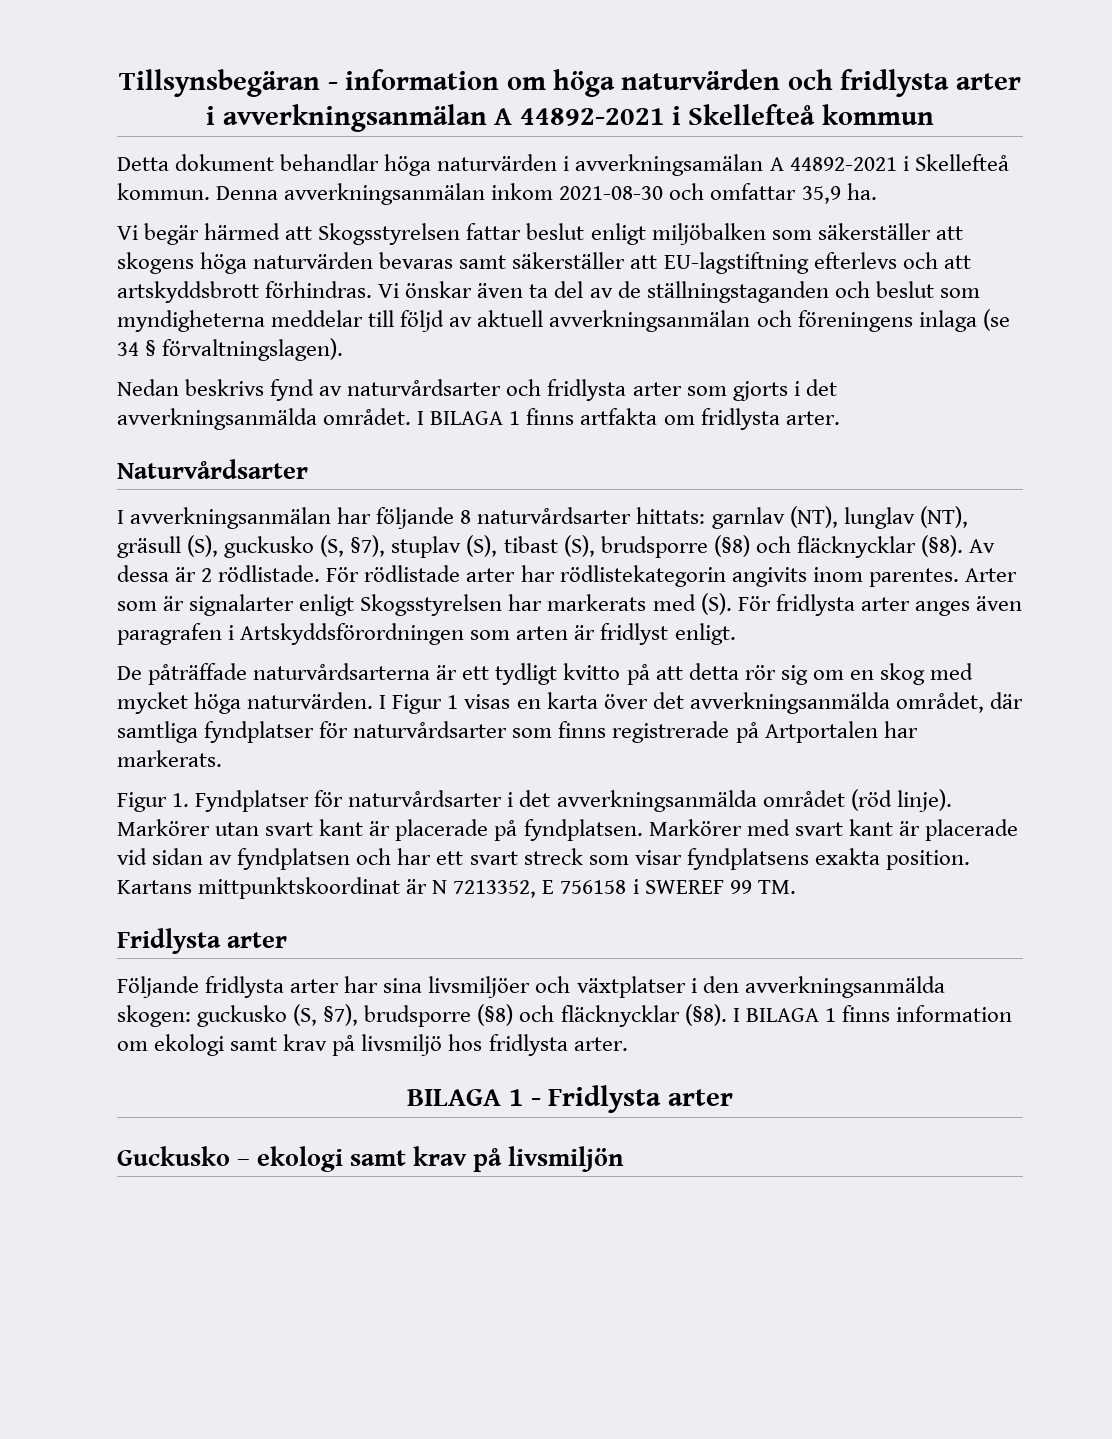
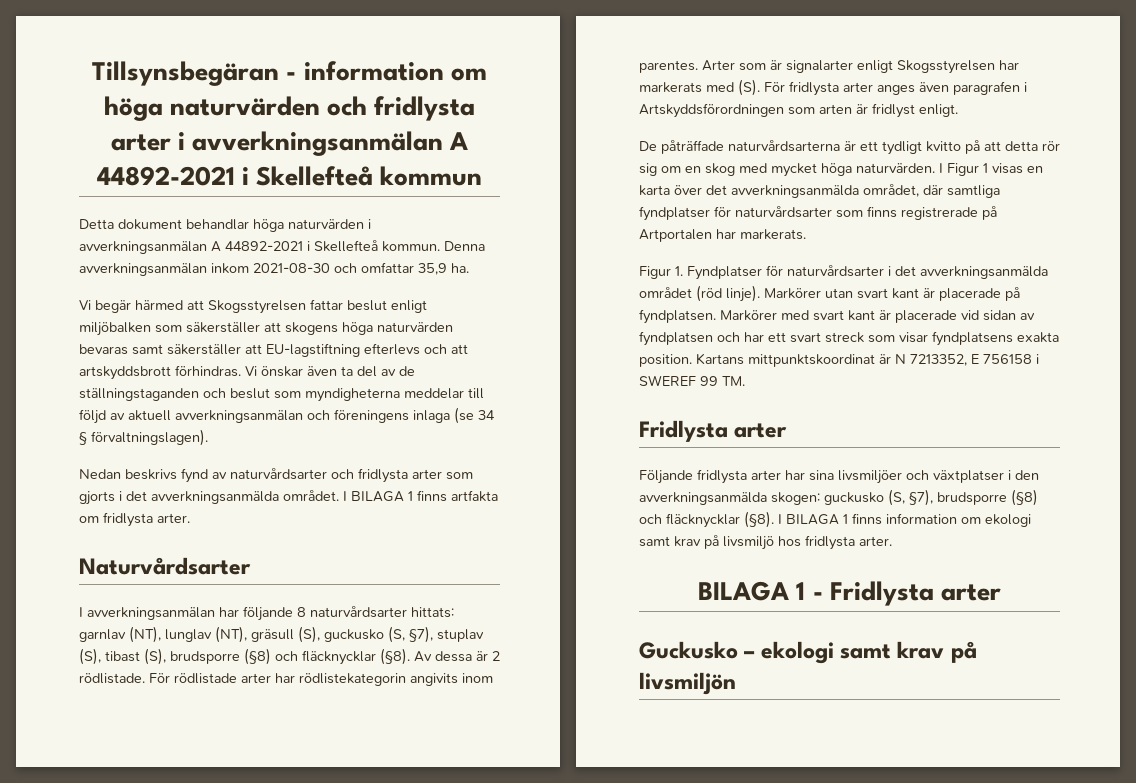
- Detta dokument behandlar höga naturvärden i avverkningsamälan A 44892-2021 i Skellefteå kommun.
+ Detta dokument behandlar höga naturvärden i avverkningsanmälan A 44892-2021 i Skellefteå kommun.

